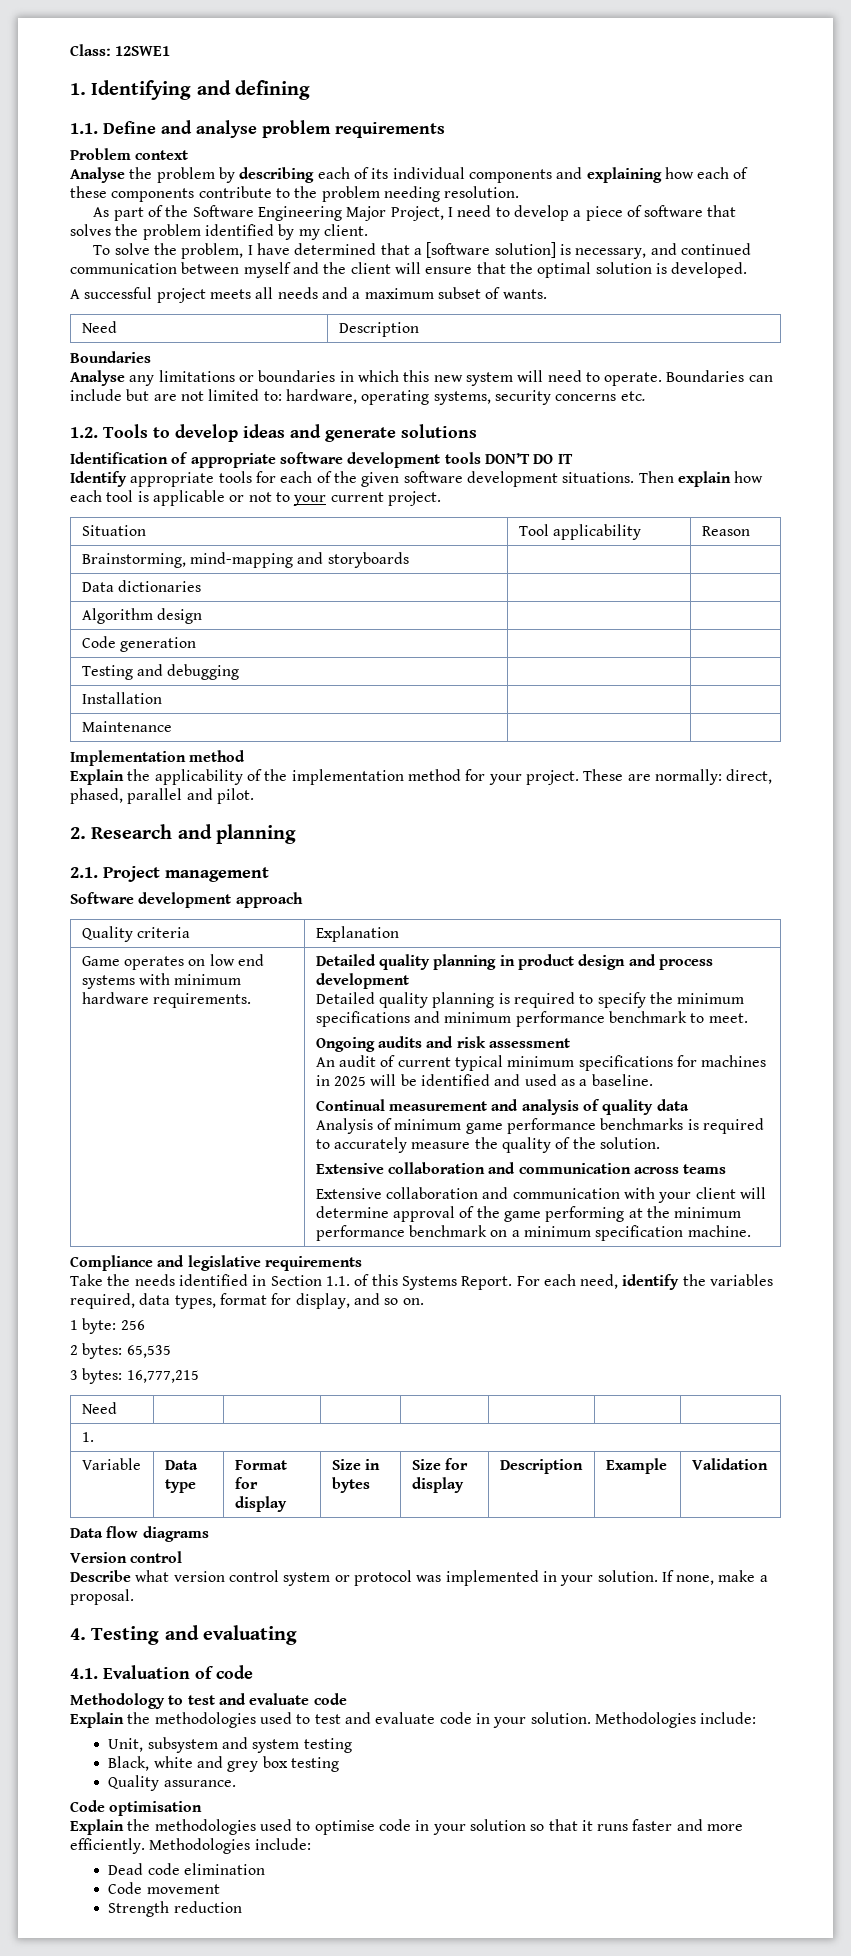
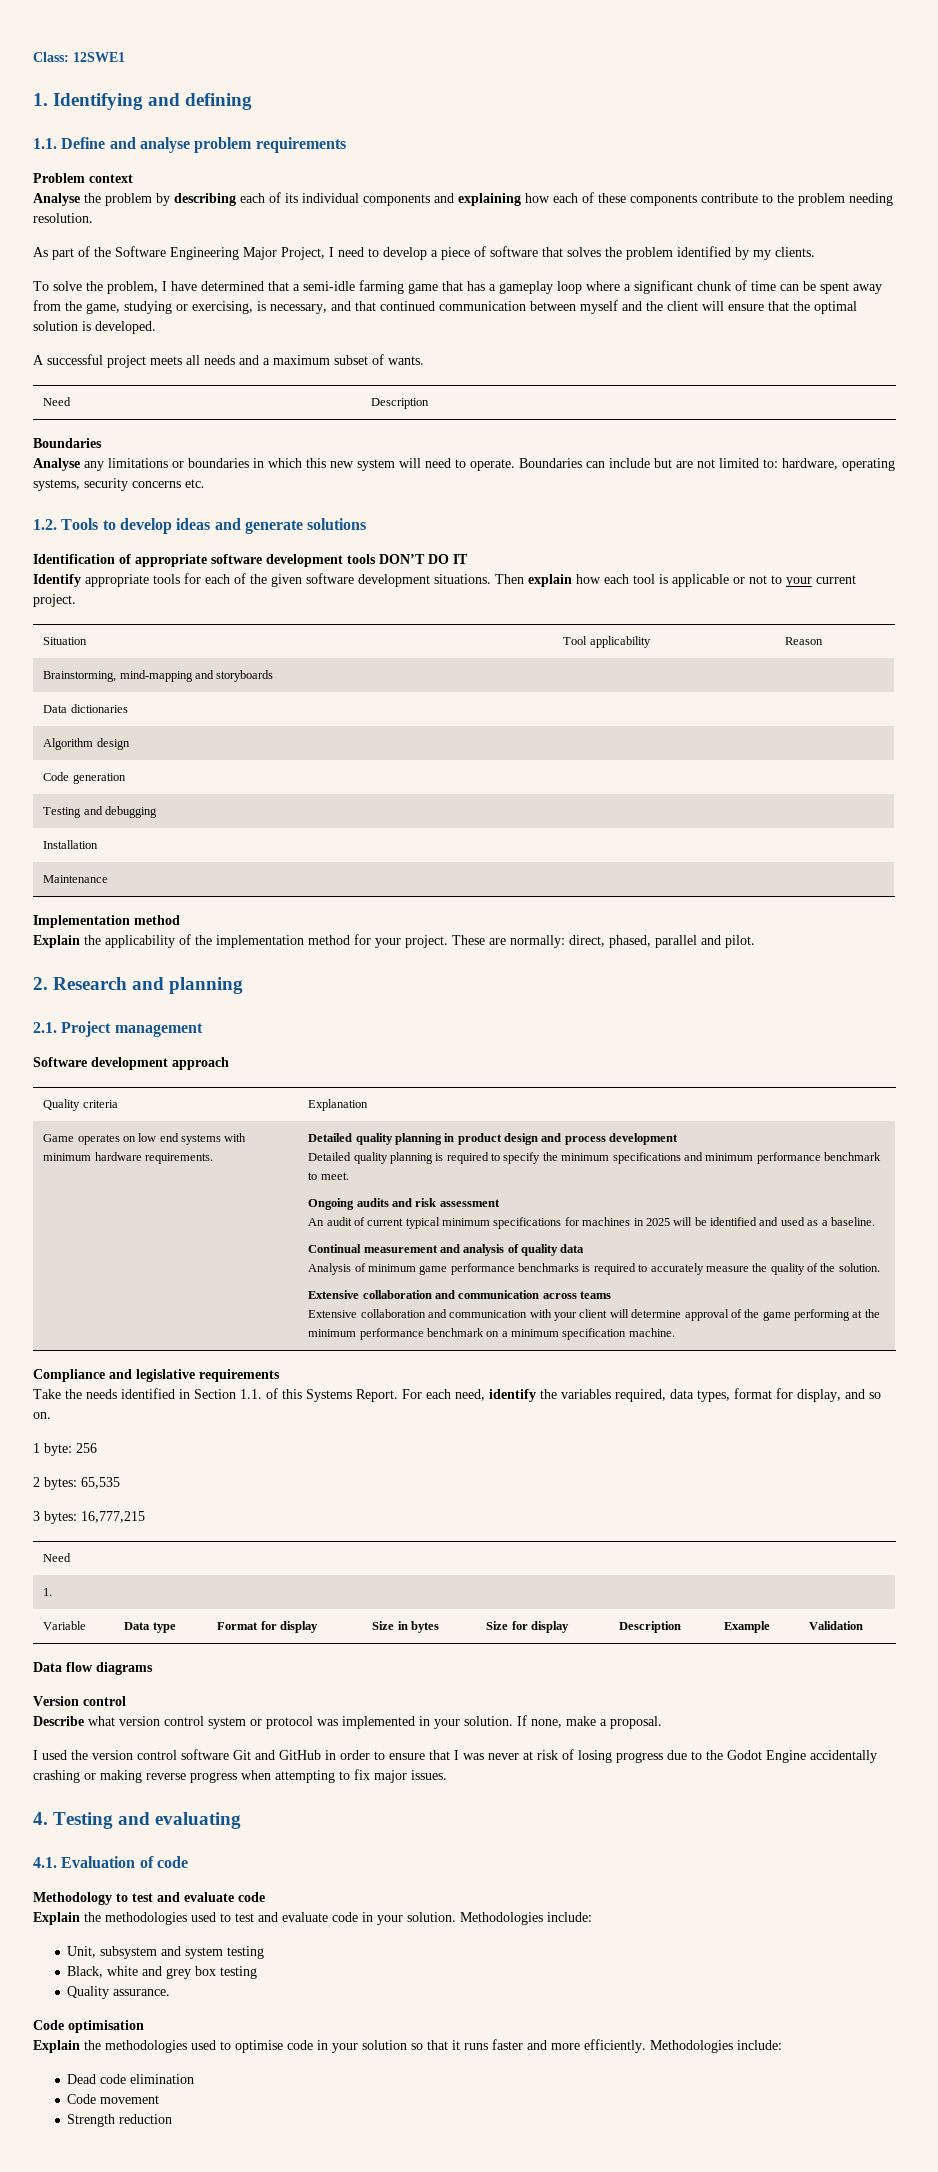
- As part of the Software Engineering Major Project, I need to develop a piece of software that solves the problem identified by my client.
+ As part of the Software Engineering Major Project, I need to develop a piece of software that solves the problem identified by my clients.
- To solve the problem, I have determined that a [software solution] is necessary, and continued communication between myself and the client will ensure that the optimal solution is developed.
+ To solve the problem, I have determined that a semi-idle farming game that has a gameplay loop where a significant chunk of time can be spent away from the game, studying or exercising, is necessary, and that continued communication between myself and the client will ensure that the optimal solution is developed.
+ I used the version control software Git and GitHub in order to ensure that I was never at risk of losing progress due to the Godot Engine accidentally crashing or making reverse progress when attempting to fix major issues.

